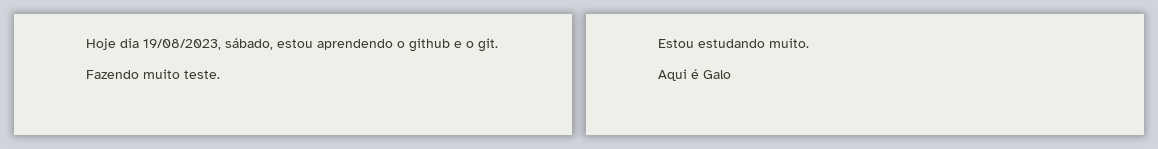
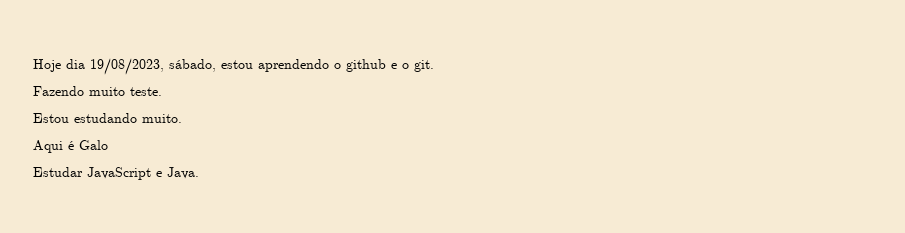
+ Estudar JavaScript e Java.

